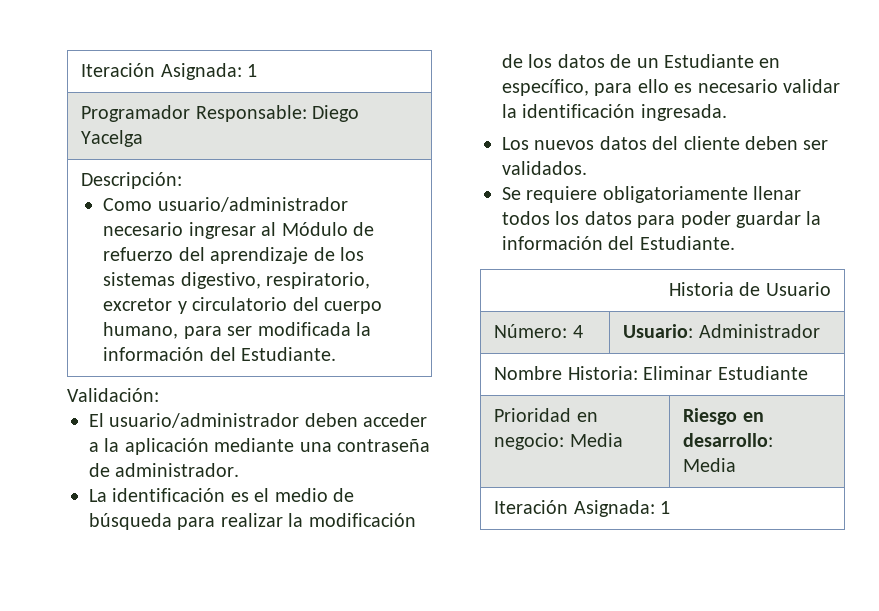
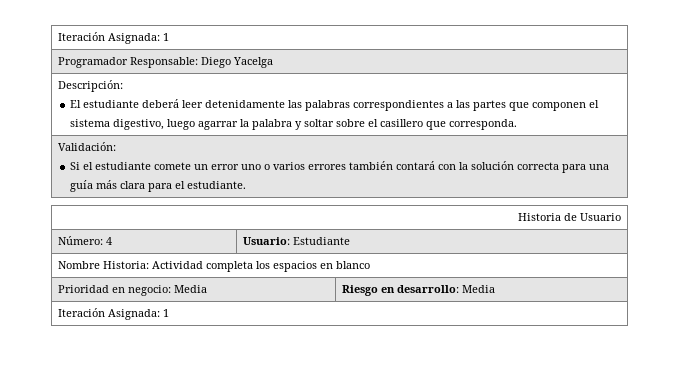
  Descripción:
- Como usuario/administrador necesario ingresar al Módulo de refuerzo del aprendizaje de los sistemas digestivo, respiratorio, excretor y circulatorio del cuerpo humano, para ser modificada la información del Estudiante.
+ El estudiante deberá leer detenidamente las palabras correspondientes a las partes que componen el sistema digestivo, luego agarrar la palabra y soltar sobre el casillero que corresponda.
  Validación:
- El usuario/administrador deben acceder a la aplicación mediante una contraseña de administrador.
- La identificación es el medio de búsqueda para realizar la modificación de los datos de un Estudiante en específico, para ello es necesario validar la identificación ingresada.
- Los nuevos datos del cliente deben ser validados.
- Se requiere obligatoriamente llenar todos los datos para poder guardar la información del Estudiante.
+ Si el estudiante comete un error uno o varios errores también contará con la solución correcta para una guía más clara para el estudiante.
- Número: 4 | Usuario: Administrador
+ Número: 4 | Usuario: Estudiante
- Nombre Historia: Eliminar Estudiante
+ Nombre Historia: Actividad completa los espacios en blanco

